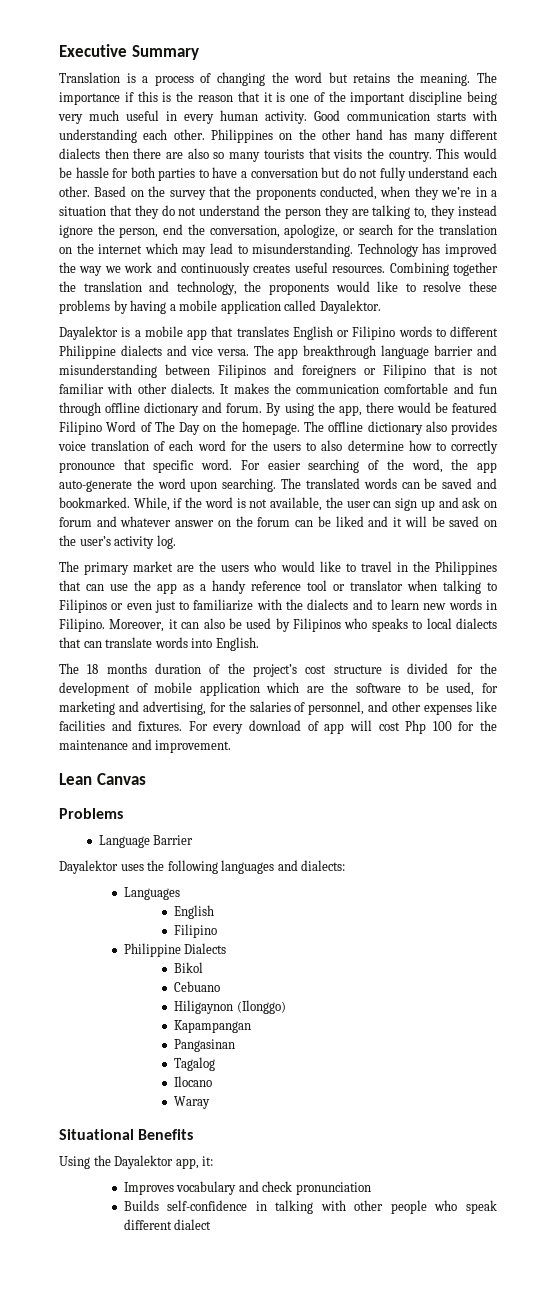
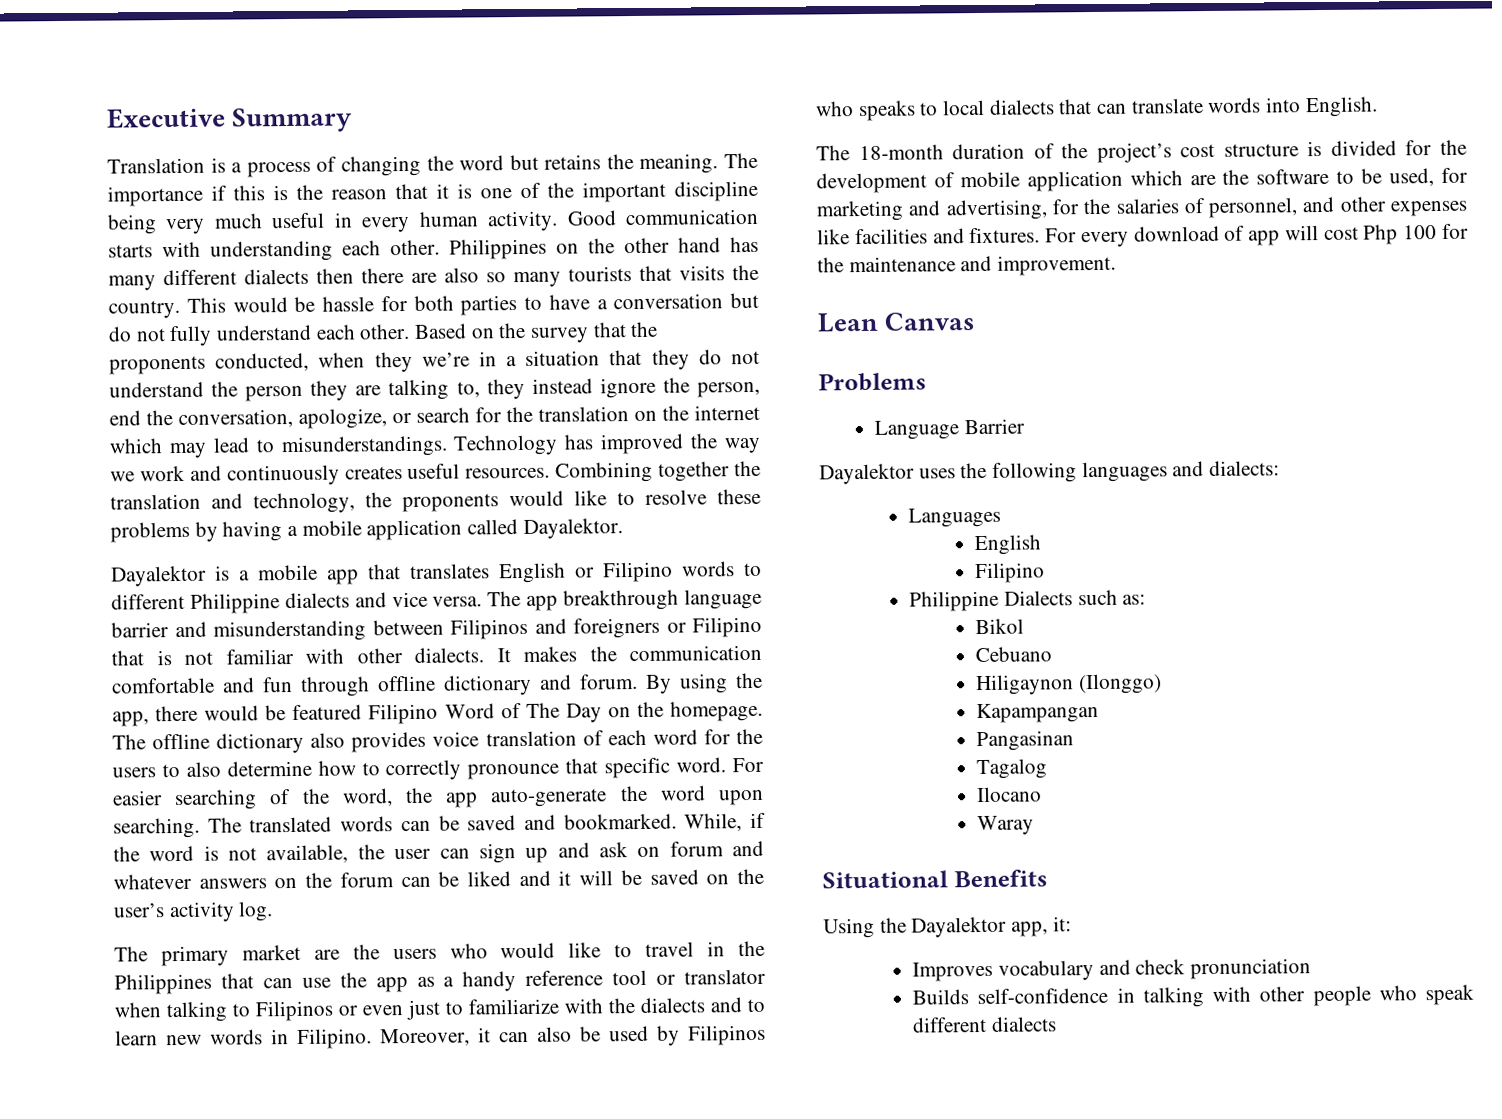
- Based on the survey that the proponents conducted, when they we’re in a situation that they do not understand the person they are talking to, they instead ignore the person, end the conversation, apologize, or search for the translation on the internet which may lead to misunderstanding.
+ Based on the survey that the proponents conducted, when they we’re in a situation that they do not understand the person they are talking to, they instead ignore the person, end the conversation, apologize, or search for the translation on the internet which may lead to misunderstandings.
- While, if the word is not available, the user can sign up and ask on forum and whatever answer on the forum can be liked and it will be saved on the user’s activity log.
+ While, if the word is not available, the user can sign up and ask on forum and whatever answers on the forum can be liked and it will be saved on the user’s activity log.
- The 18 months duration of the project’s cost structure is divided for the development of mobile application which are the software to be used, for marketing and advertising, for the salaries of personnel, and other expenses like facilities and fixtures.
+ The 18-month duration of the project’s cost structure is divided for the development of mobile application which are the software to be used, for marketing and advertising, for the salaries of personnel, and other expenses like facilities and fixtures.
- Philippine Dialects
+ Philippine Dialects such as:
- Builds self-confidence in talking with other people who speak different dialect
+ Builds self-confidence in talking with other people who speak different dialects

